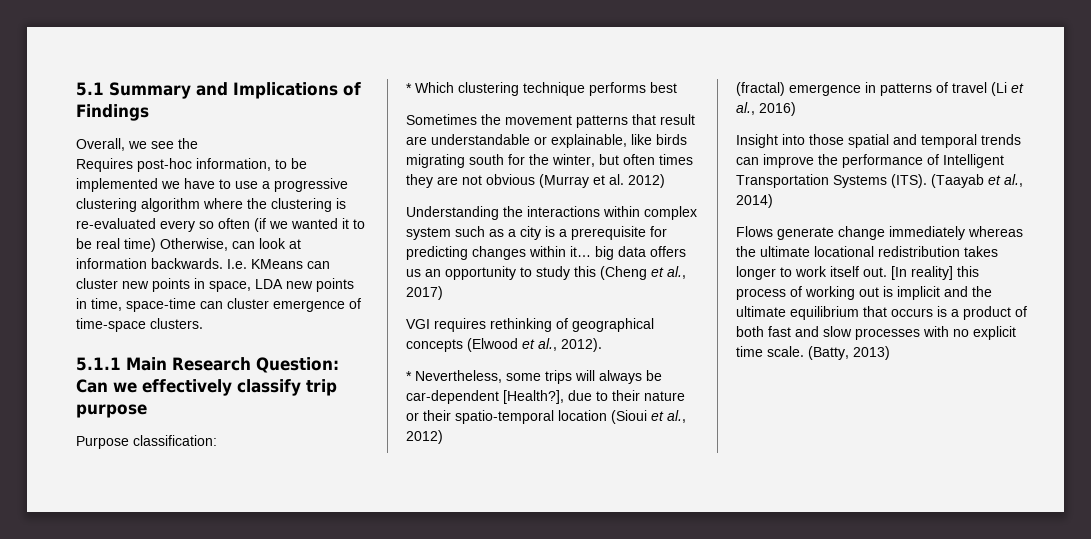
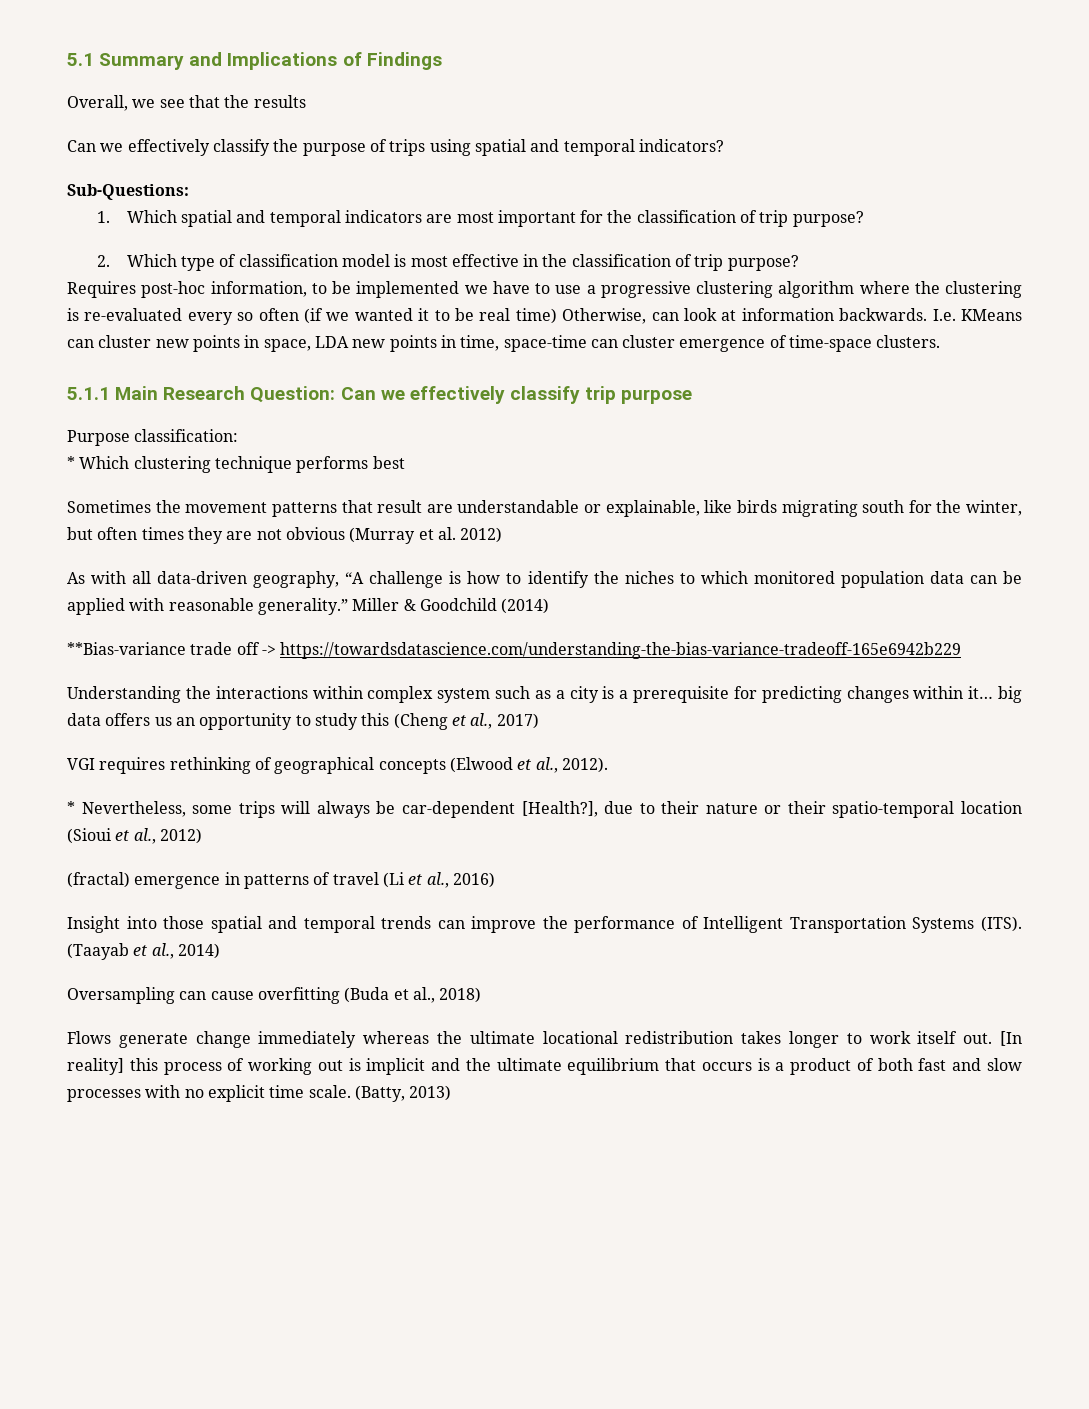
- Overall, we see the
+ Overall, we see that the results
+ Can we effectively classify the purpose of trips using spatial and temporal indicators?
+ Sub-Questions:
+ 1. Which spatial and temporal indicators are most important for the classification of trip purpose?
+ 2. Which type of classification model is most effective in the classification of trip purpose?
+ As with all data-driven geography, “A challenge is how to identify the niches to which monitored population data can be applied with reasonable generality.” Miller & Goodchild (2014)
+ **Bias-variance trade off -> https://towardsdatascience.com/understanding-the-bias-variance-tradeoff-165e6942b229
+ Oversampling can cause overfitting (Buda et al., 2018)

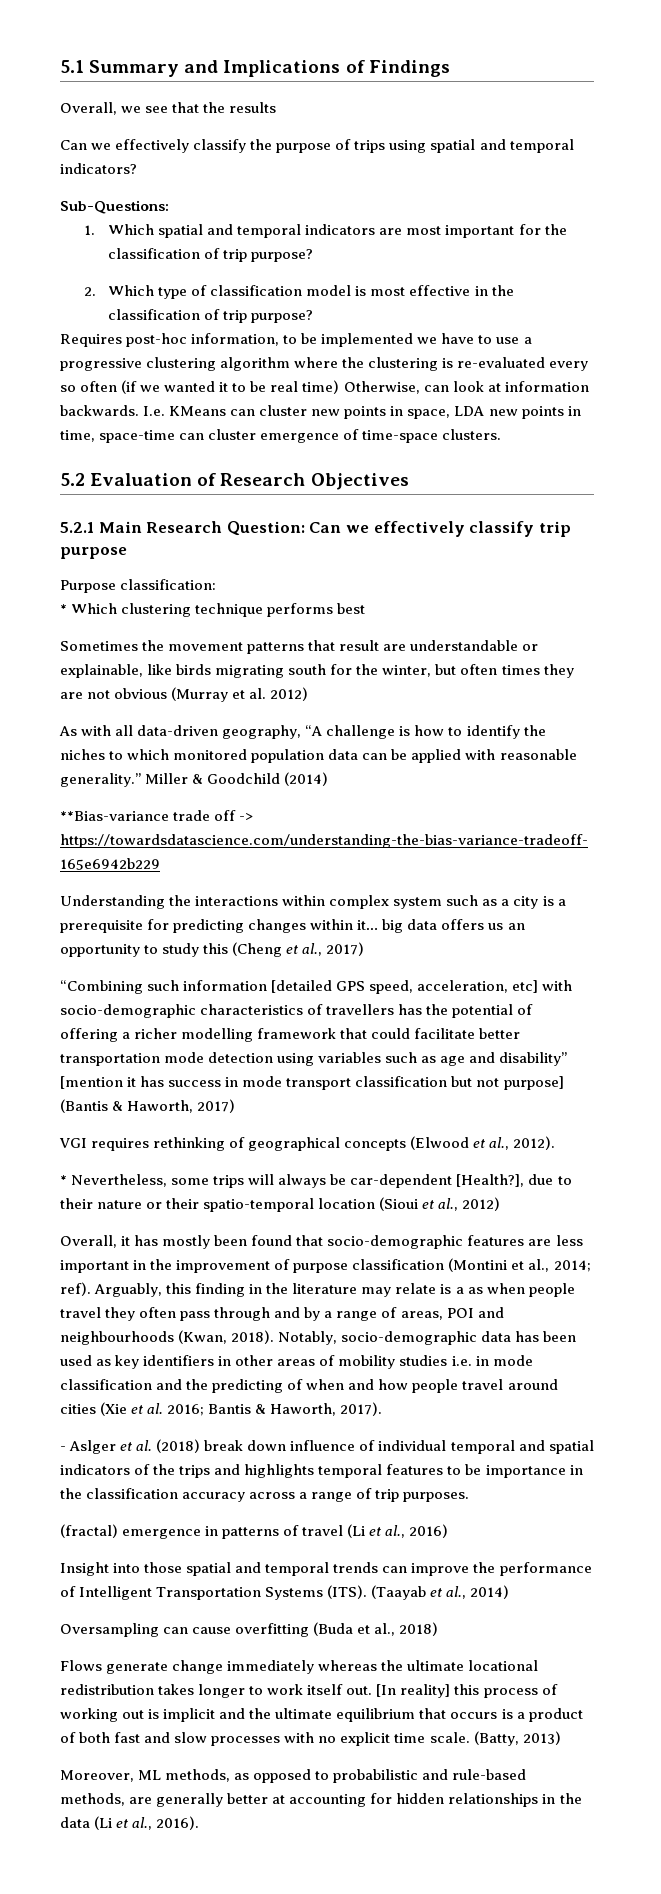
- 5.1.1 Main Research Question: Can we effectively classify trip purpose
+ 5.2 Evaluation of Research Objectives
+ 5.2.1 Main Research Question: Can we effectively classify trip purpose
+ “Combining such information [detailed GPS speed, acceleration, etc] with socio-demographic characteristics of travellers has the potential of offering a richer modelling framework that could facilitate better transportation mode detection using variables such as age and disability” [mention it has success in mode transport classification but not purpose] (Bantis & Haworth, 2017)
+ Overall, it has mostly been found that socio-demographic features are less important in the improvement of purpose classification (Montini et al., 2014; ref). Arguably, this finding in the literature may relate is a as when people travel they often pass through and by a range of areas, POI and neighbourhoods (Kwan, 2018). Notably, socio-demographic data has been used as key identifiers in other areas of mobility studies i.e. in mode classification and the predicting of when and how people travel around cities (Xie et al. 2016; Bantis & Haworth, 2017).
+ - Aslger et al. (2018) break down influence of individual temporal and spatial indicators of the trips and highlights temporal features to be importance in the classification accuracy across a range of trip purposes.
+ Moreover, ML methods, as opposed to probabilistic and rule-based methods, are generally better at accounting for hidden relationships in the data (Li et al., 2016).

